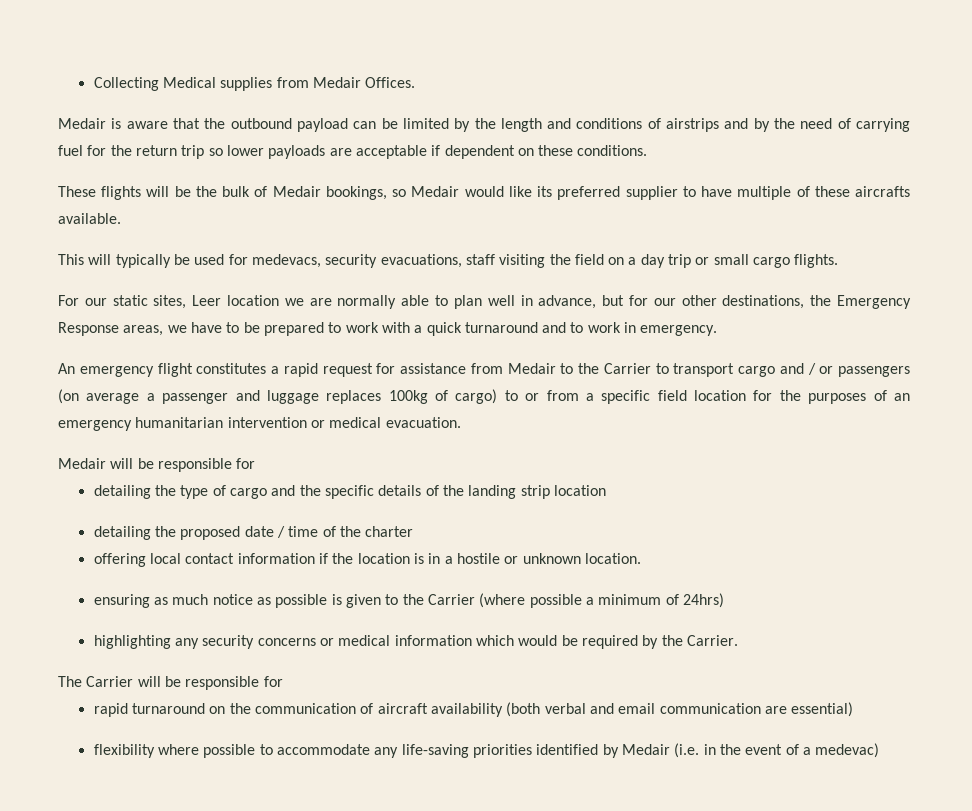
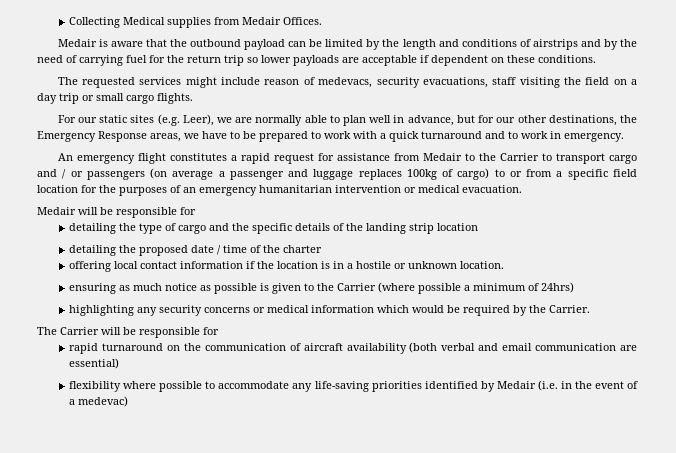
- These flights will be the bulk of Medair bookings, so Medair would like its preferred supplier to have multiple of these aircrafts available.
- This will typically be used for medevacs, security evacuations, staff visiting the field on a day trip or small cargo flights.
+ The requested services might include reason of medevacs, security evacuations, staff visiting the field on a day trip or small cargo flights.
- For our static sites, Leer location we are normally able to plan well in advance, but for our other destinations, the Emergency Response areas, we have to be prepared to work with a quick turnaround and to work in emergency.
+ For our static sites (e.g. Leer), we are normally able to plan well in advance, but for our other destinations, the Emergency Response areas, we have to be prepared to work with a quick turnaround and to work in emergency.

